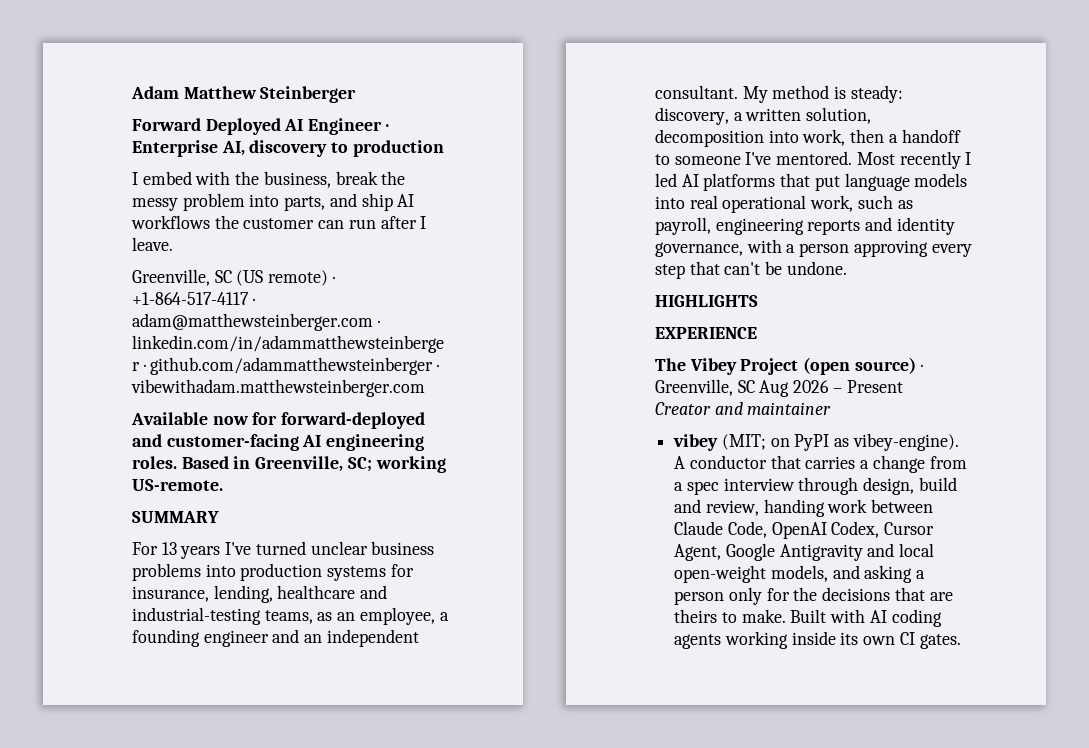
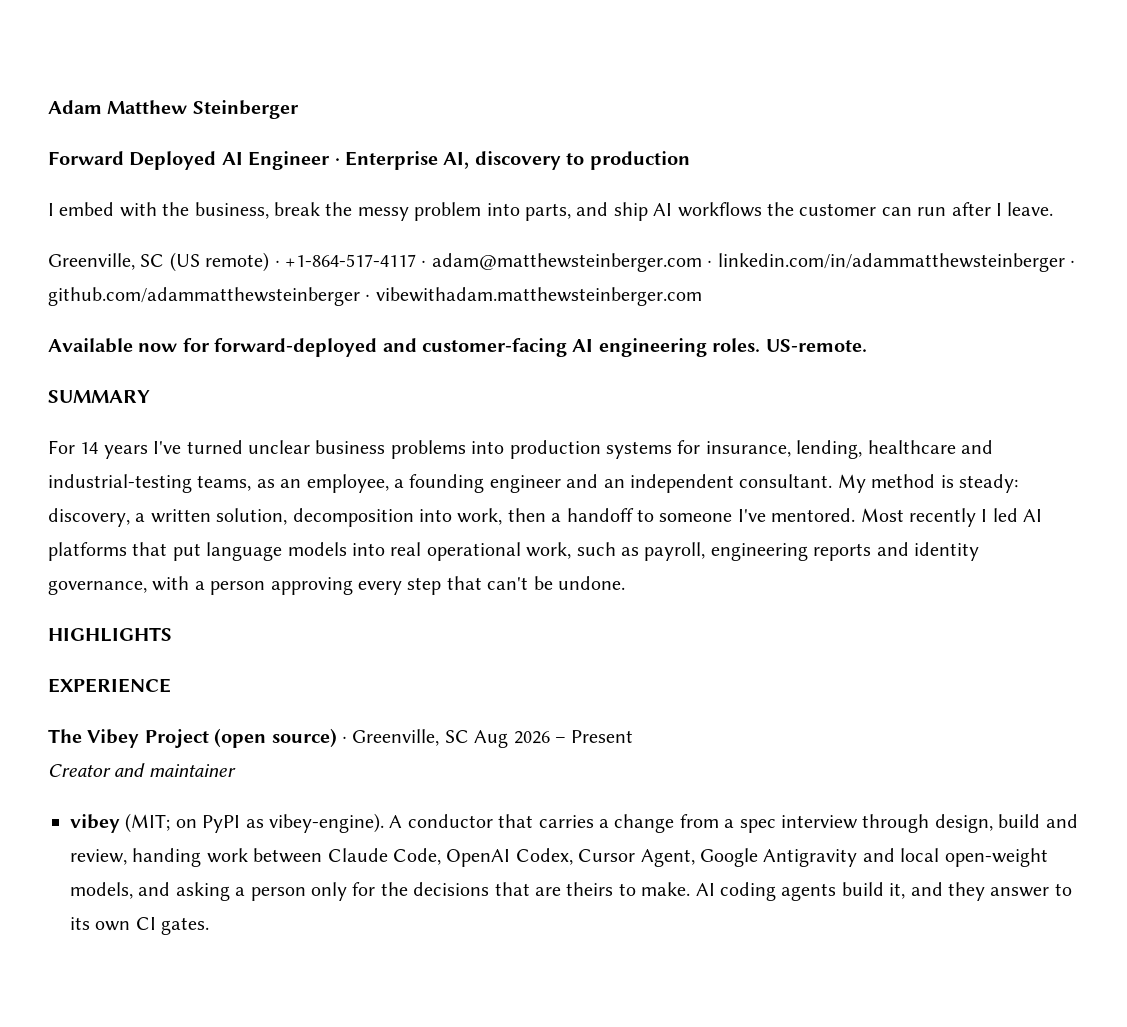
- Based in Greenville, SC; working US-remote.
+ US-remote.
- For 13 years I've turned unclear business problems into production systems for insurance, lending, healthcare and industrial-testing teams, as an employee, a founding engineer and an independent consultant.
+ For 14 years I've turned unclear business problems into production systems for insurance, lending, healthcare and industrial-testing teams, as an employee, a founding engineer and an independent consultant.
- Built with AI coding agents working inside its own CI gates.
+ AI coding agents build it, and they answer to its own CI gates.

